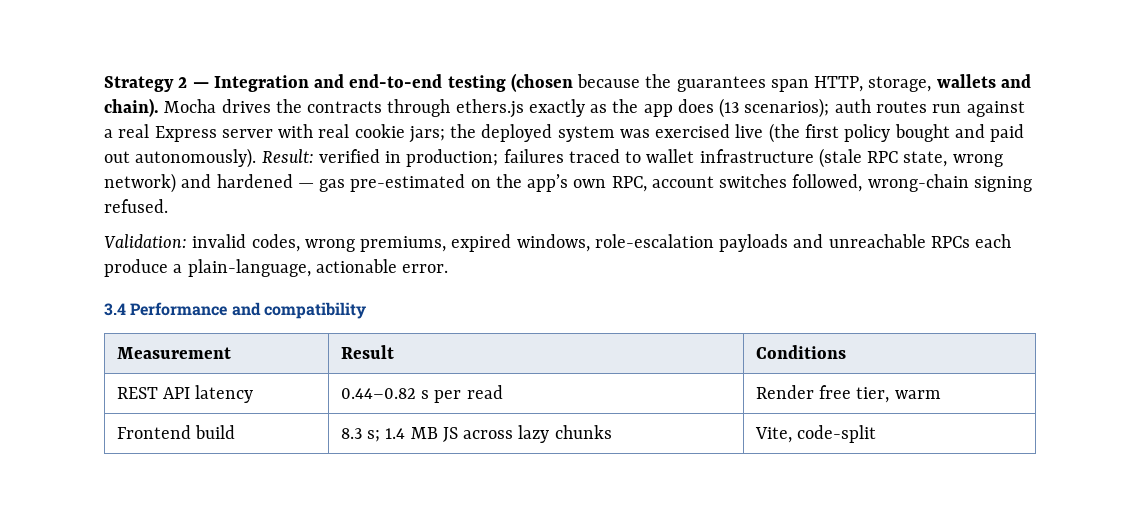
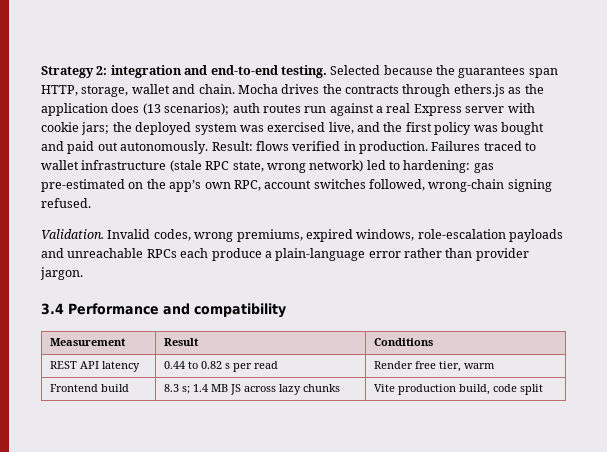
- Strategy 2 — Integration and end-to-end testing (chosen because the guarantees span HTTP, storage, wallets and chain).
+ Strategy 2: integration and end-to-end testing. Selected because the guarantees span HTTP, storage, wallet and chain.
- Mocha drives the contracts through ethers.js exactly as the app does (13 scenarios); auth routes run against a real Express server with real cookie jars; the deployed system was exercised live (the first policy bought and paid out autonomously). Result: verified in production; failures traced to wallet infrastructure (stale RPC state, wrong network) and hardened — gas pre-estimated on the app’s own RPC, account switches followed, wrong-chain signing refused.
+ Mocha drives the contracts through ethers.js as the application does (13 scenarios); auth routes run against a real Express server with cookie jars; the deployed system was exercised live, and the first policy was bought and paid out autonomously. Result: flows verified in production. Failures traced to wallet infrastructure (stale RPC state, wrong network) led to hardening: gas pre-estimated on the app’s own RPC, account switches followed, wrong-chain signing refused.
- Validation: invalid codes, wrong premiums, expired windows, role-escalation payloads and unreachable RPCs each produce a plain-language, actionable error.
+ Validation. Invalid codes, wrong premiums, expired windows, role-escalation payloads and unreachable RPCs each produce a plain-language error rather than provider jargon.
- REST API latency | 0.44–0.82 s per read | Render free tier, warm
+ REST API latency | 0.44 to 0.82 s per read | Render free tier, warm
- Frontend build | 8.3 s; 1.4 MB JS across lazy chunks | Vite, code-split
+ Frontend build | 8.3 s; 1.4 MB JS across lazy chunks | Vite production build, code split

